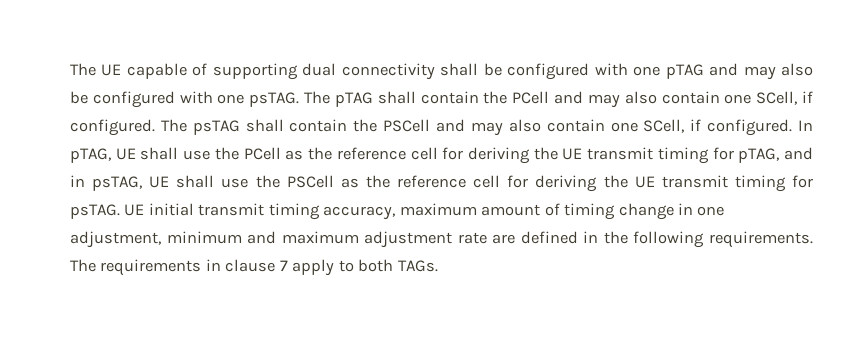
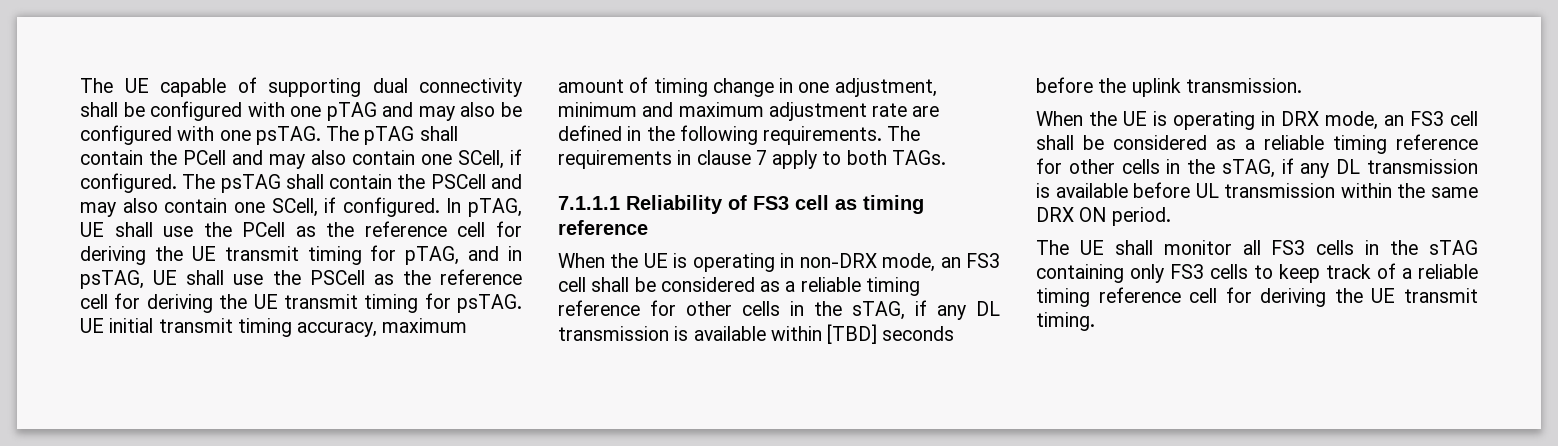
+ 7.1.1.1 Reliability of FS3 cell as timing reference
+ When the UE is operating in non-DRX mode, an FS3 cell shall be considered as a reliable timing reference for other cells in the sTAG, if any DL transmission is available within [TBD] seconds before the uplink transmission.
+ When the UE is operating in DRX mode, an FS3 cell shall be considered as a reliable timing reference for other cells in the sTAG, if any DL transmission is available before UL transmission within the same DRX ON period.
+ The UE shall monitor all FS3 cells in the sTAG containing only FS3 cells to keep track of a reliable timing reference cell for deriving the UE transmit timing.

